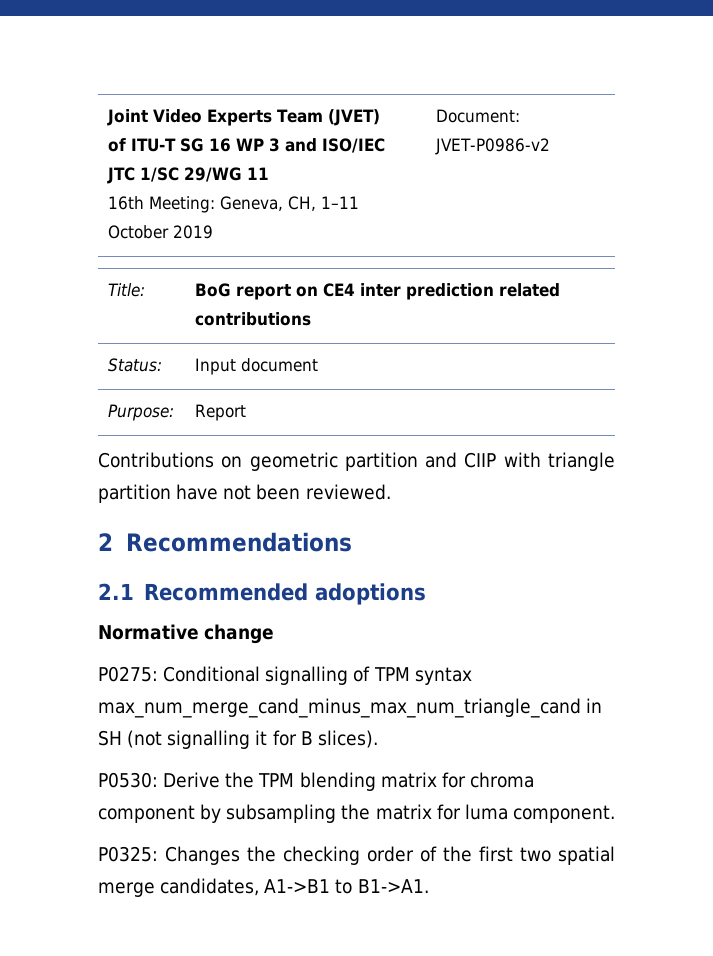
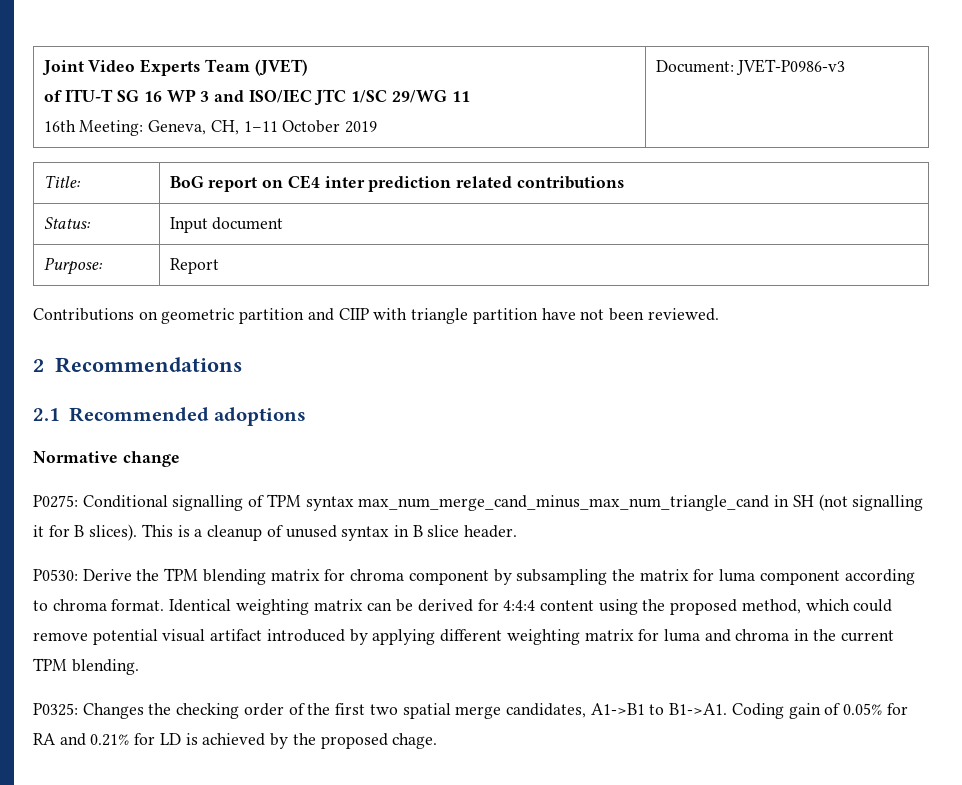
  Joint Video Experts Team (JVET)
  of ITU-T SG 16 WP 3 and ISO/IEC JTC 1/SC 29/WG 11
- 16th Meeting: Geneva, CH, 1–11 October 2019 | Document: JVET-P0986-v2
+ 16th Meeting: Geneva, CH, 1–11 October 2019 | Document: JVET-P0986-v3
+ This is a cleanup of unused syntax in B slice header.
- P0530: Derive the TPM blending matrix for chroma component by subsampling the matrix for luma component.
+ P0530: Derive the TPM blending matrix for chroma component by subsampling the matrix for luma component according to chroma format. Identical weighting matrix can be derived for 4:4:4 content using the proposed method, which could remove potential visual artifact introduced by applying different weighting matrix for luma and chroma in the current TPM blending.
+ Coding gain of 0.05% for RA and 0.21% for LD is achieved by the proposed chage.

